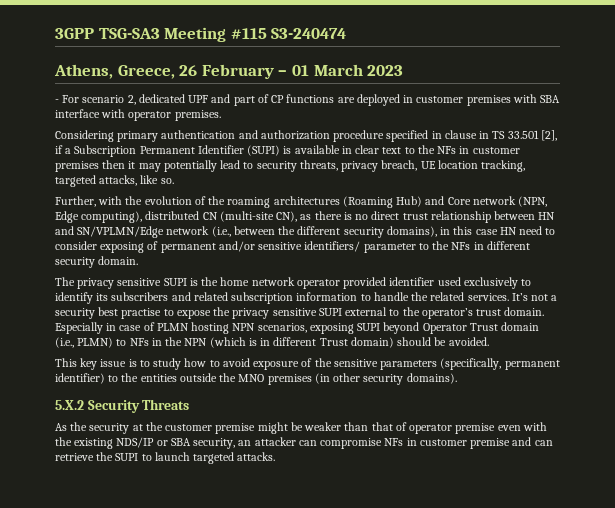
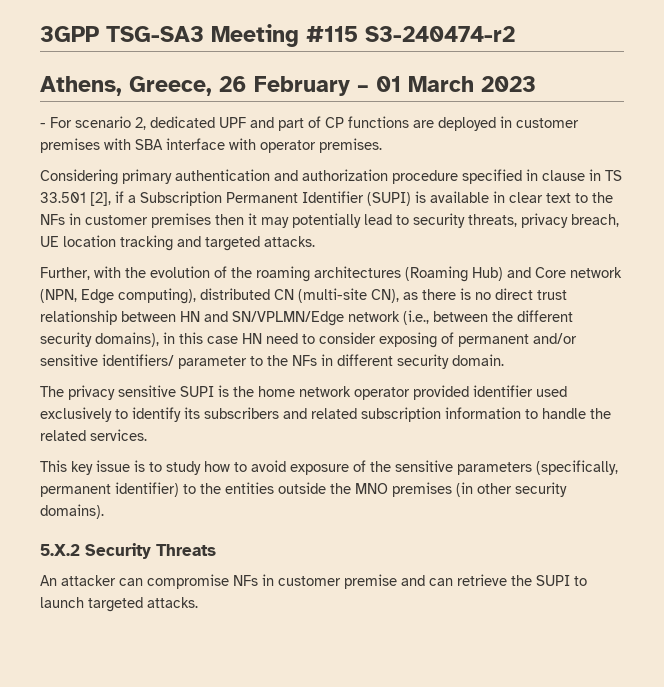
- 3GPP TSG-SA3 Meeting #115 S3-240474
+ 3GPP TSG-SA3 Meeting #115 S3-240474-r2
- Considering primary authentication and authorization procedure specified in clause in TS 33.501 [2], if a Subscription Permanent Identifier (SUPI) is available in clear text to the NFs in customer premises then it may potentially lead to security threats, privacy breach, UE location tracking, targeted attacks, like so.
+ Considering primary authentication and authorization procedure specified in clause in TS 33.501 [2], if a Subscription Permanent Identifier (SUPI) is available in clear text to the NFs in customer premises then it may potentially lead to security threats, privacy breach, UE location tracking and targeted attacks.
- It’s not a security best practise to expose the privacy sensitive SUPI external to the operator’s trust domain. Especially in case of PLMN hosting NPN scenarios, exposing SUPI beyond Operator Trust domain (i.e., PLMN) to NFs in the NPN (which is in different Trust domain) should be avoided.
- As the security at the customer premise might be weaker than that of operator premise even with the existing NDS/IP or SBA security, an attacker can compromise NFs in customer premise and can retrieve the SUPI to launch targeted attacks.
+ An attacker can compromise NFs in customer premise and can retrieve the SUPI to launch targeted attacks.

